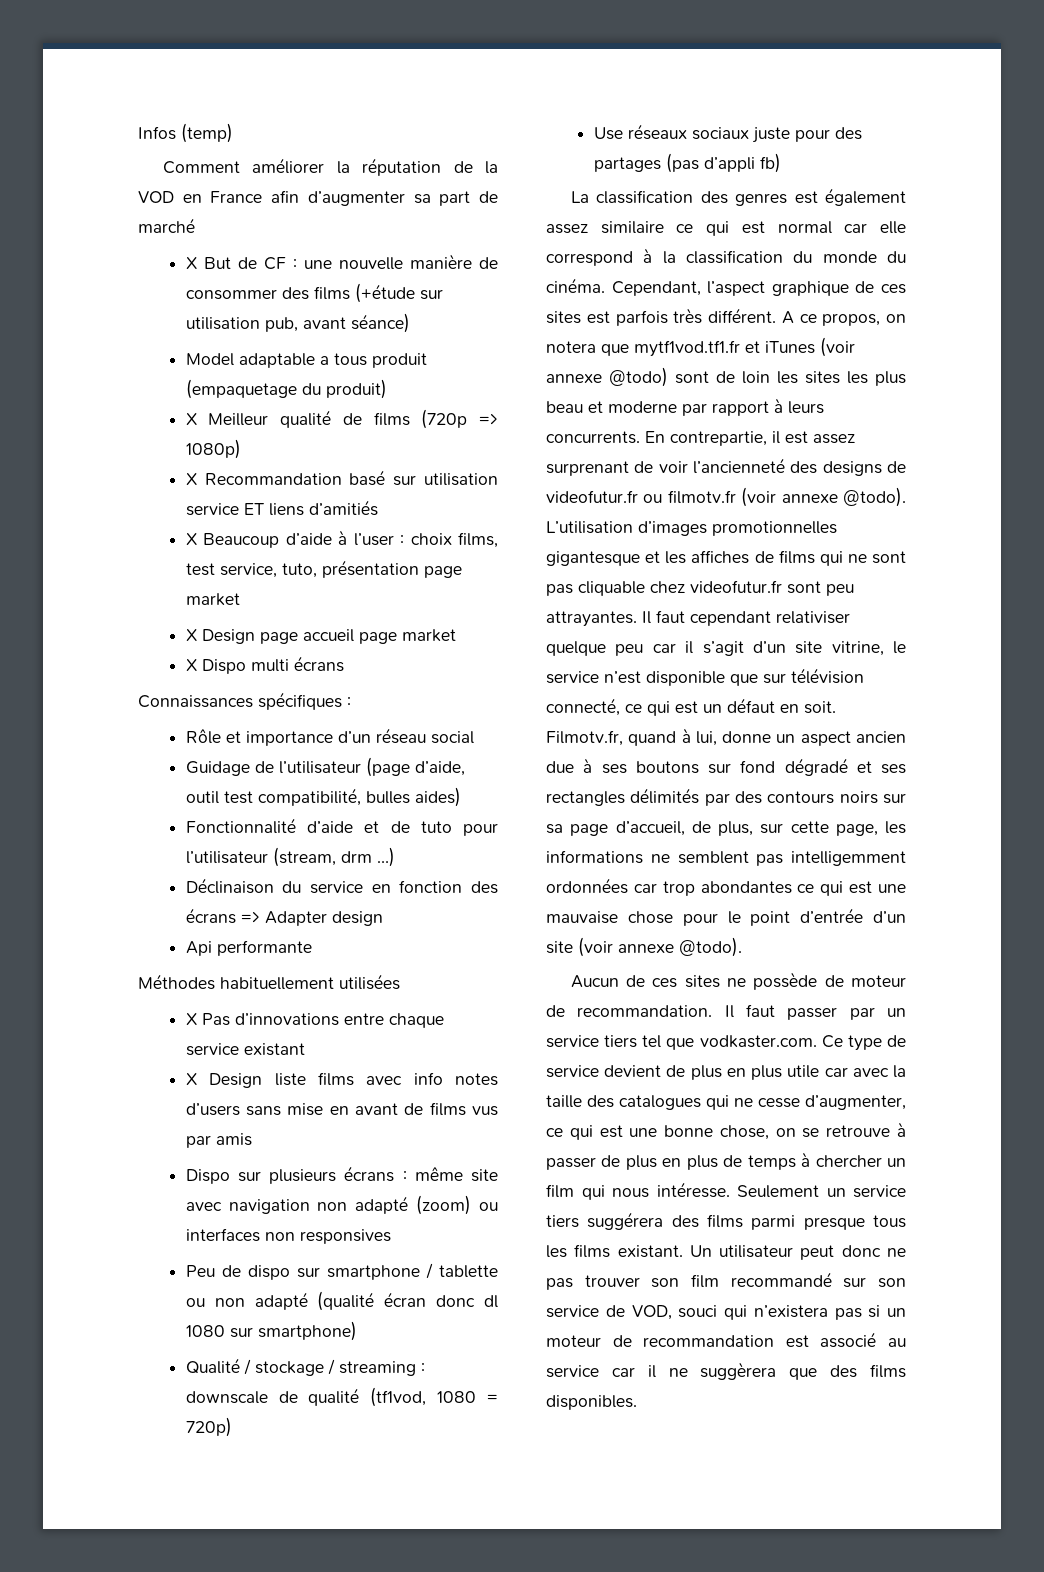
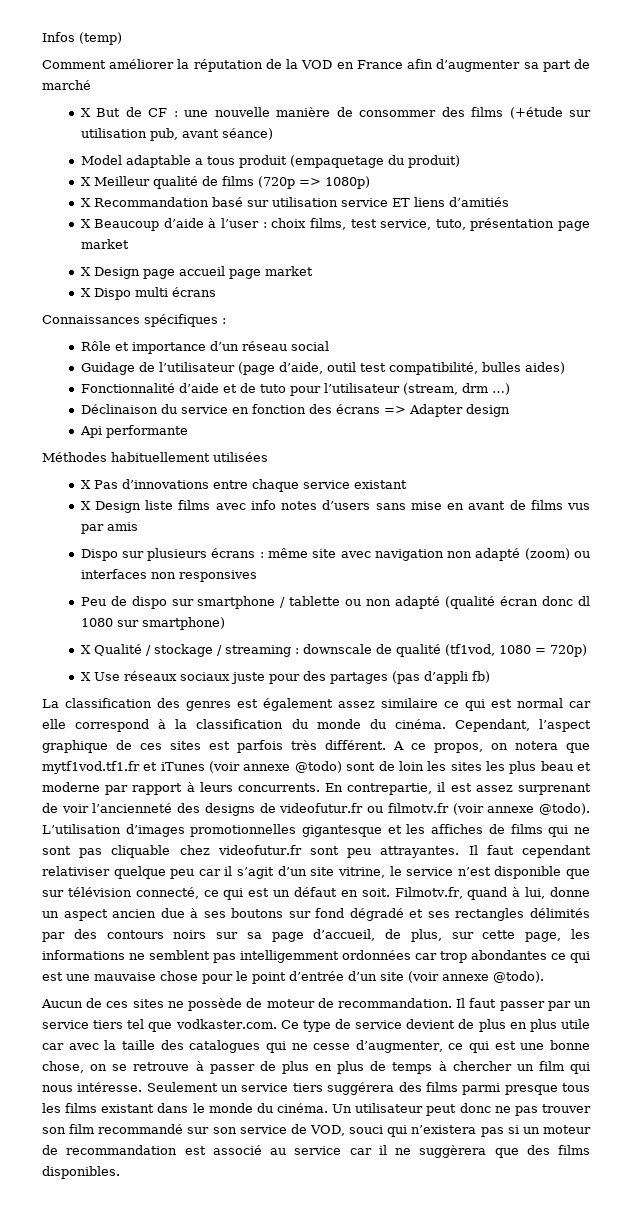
- Qualité / stockage / streaming : downscale de qualité (tf1vod, 1080 = 720p)
+ X Qualité / stockage / streaming : downscale de qualité (tf1vod, 1080 = 720p)
- Use réseaux sociaux juste pour des partages (pas d’appli fb)
+ X Use réseaux sociaux juste pour des partages (pas d’appli fb)
- Seulement un service tiers suggérera des films parmi presque tous les films existant.
+ Seulement un service tiers suggérera des films parmi presque tous les films existant dans le monde du cinéma.

